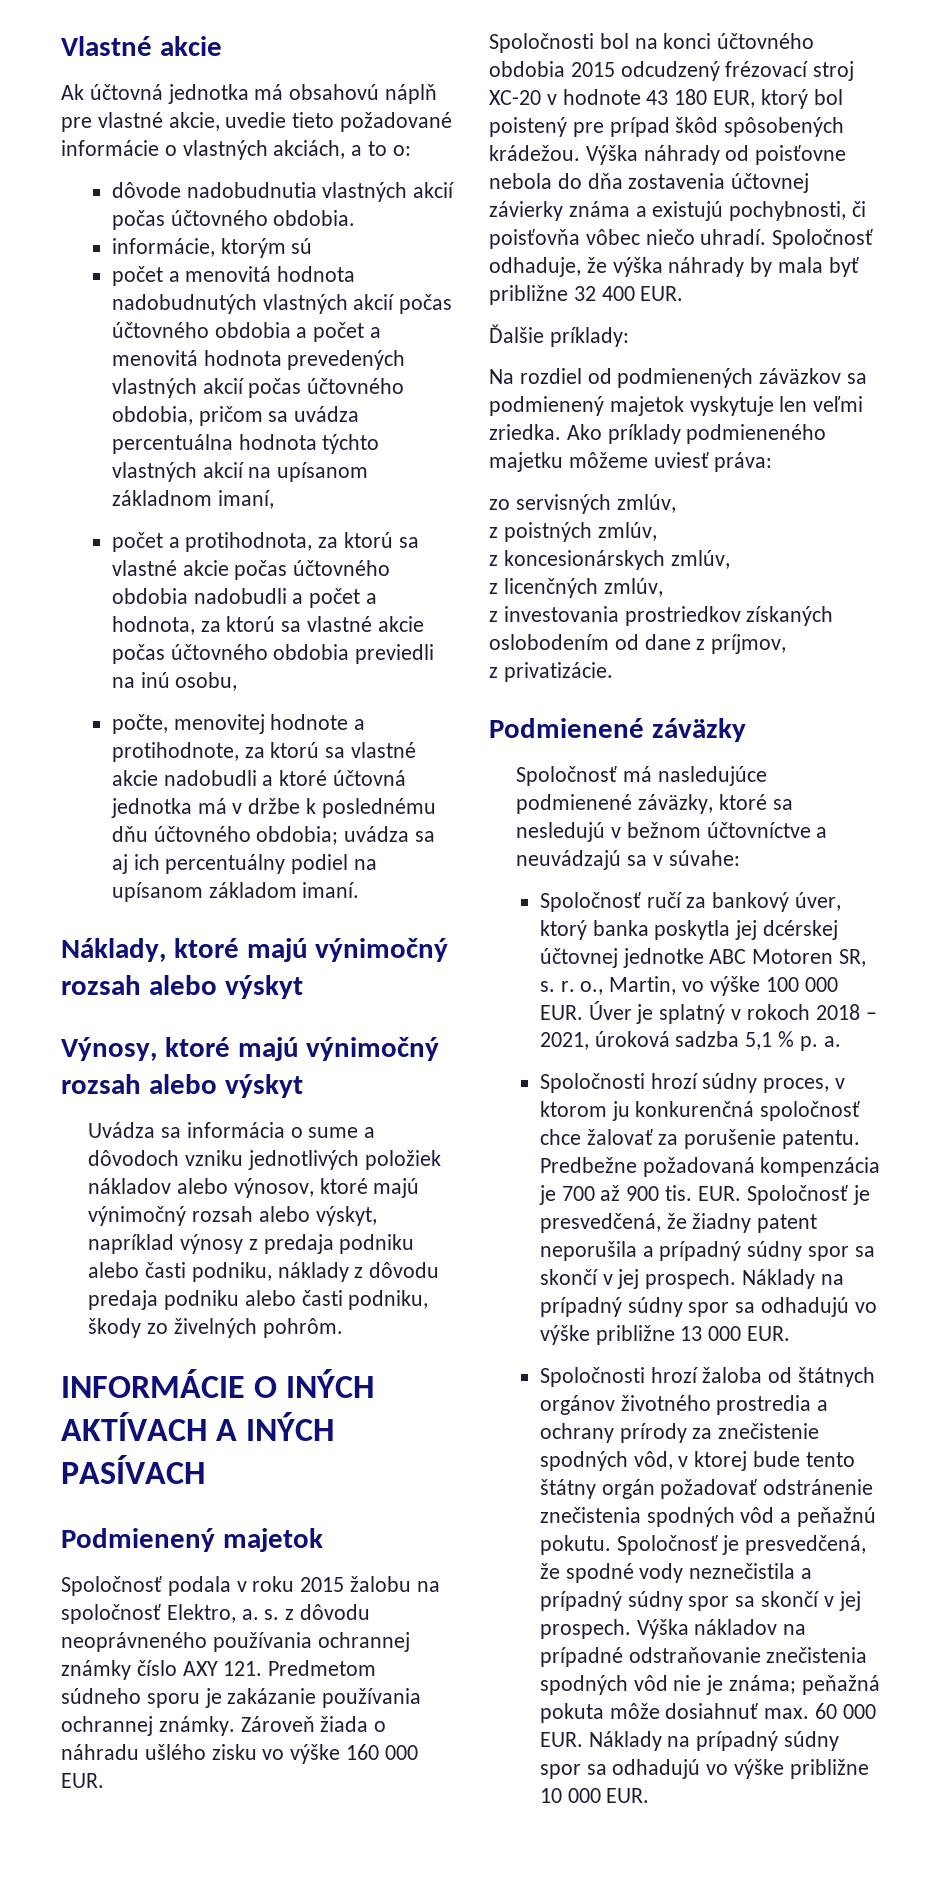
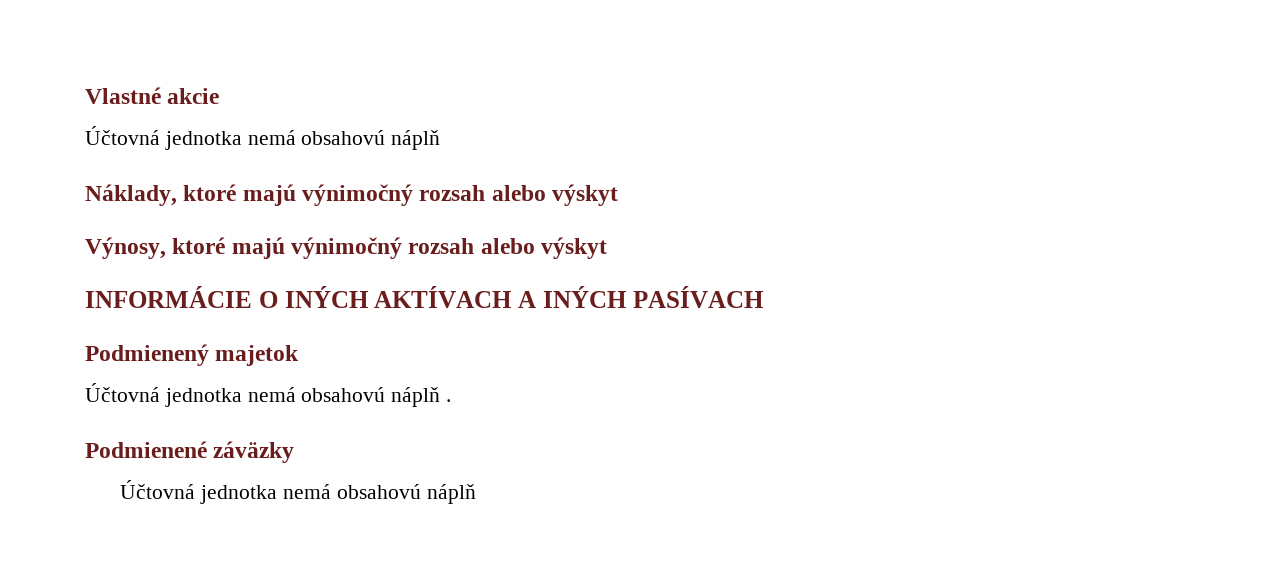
  Vlastné akcie
- Ak účtovná jednotka má obsahovú náplň pre vlastné akcie, uvedie tieto požadované informácie o vlastných akciách, a to o:
- dôvode nadobudnutia vlastných akcií počas účtovného obdobia.
- informácie, ktorým sú
- počet a menovitá hodnota nadobudnutých vlastných akcií počas účtovného obdobia a počet a menovitá hodnota prevedených vlastných akcií počas účtovného obdobia, pričom sa uvádza percentuálna hodnota týchto vlastných akcií na upísanom základnom imaní,
- počet a protihodnota, za ktorú sa vlastné akcie počas účtovného obdobia nadobudli a počet a hodnota, za ktorú sa vlastné akcie počas účtovného obdobia previedli na inú osobu,
- počte, menovitej hodnote a protihodnote, za ktorú sa vlastné akcie nadobudli a ktoré účtovná jednotka má v držbe k poslednému dňu účtovného obdobia; uvádza sa aj ich percentuálny podiel na upísanom základom imaní.
+ Účtovná jednotka nemá obsahovú náplň
- Uvádza sa informácia o sume a dôvodoch vzniku jednotlivých položiek nákladov alebo výnosov, ktoré majú výnimočný rozsah alebo výskyt, napríklad výnosy z predaja podniku alebo časti podniku, náklady z dôvodu predaja podniku alebo časti podniku, škody zo živelných pohrôm.
- Spoločnosť podala v roku 2015 žalobu na spoločnosť Elektro, a. s. z dôvodu neoprávneného používania ochrannej známky číslo AXY 121. Predmetom súdneho sporu je zakázanie používania ochrannej známky. Zároveň žiada o náhradu ušlého zisku vo výške 160 000 EUR.
- Spoločnosti bol na konci účtovného obdobia 2015 odcudzený frézovací stroj XC-20 v hodnote 43 180 EUR, ktorý bol poistený pre prípad škôd spôsobených krádežou. Výška náhrady od poisťovne nebola do dňa zostavenia účtovnej závierky známa a existujú pochybnosti, či poisťovňa vôbec niečo uhradí. Spoločnosť odhaduje, že výška náhrady by mala byť približne 32 400 EUR.
- Ďalšie príklady:
- Na rozdiel od podmienených záväzkov sa podmienený majetok vyskytuje len veľmi zriedka. Ako príklady podmieneného majetku môžeme uviesť práva:
- zo servisných zmlúv,
- z poistných zmlúv,
- z koncesionárskych zmlúv,
- z licenčných zmlúv,
- z investovania prostriedkov získaných oslobodením od dane z príjmov,
- z privatizácie.
+ Účtovná jednotka nemá obsahovú náplň .
  Podmienené záväzky
- Spoločnosť má nasledujúce podmienené záväzky, ktoré sa nesledujú v bežnom účtovníctve a neuvádzajú sa v súvahe:
- Spoločnosť ručí za bankový úver, ktorý banka poskytla jej dcérskej účtovnej jednotke ABC Motoren SR, s. r. o., Martin, vo výške 100 000 EUR. Úver je splatný v rokoch 2018 – 2021, úroková sadzba 5,1 % p. a.
- Spoločnosti hrozí súdny proces, v ktorom ju konkurenčná spoločnosť chce žalovať za porušenie patentu. Predbežne požadovaná kompenzácia je 700 až 900 tis. EUR. Spoločnosť je presvedčená, že žiadny patent neporušila a prípadný súdny spor sa skončí v jej prospech. Náklady na prípadný súdny spor sa odhadujú vo výške približne 13 000 EUR.
- Spoločnosti hrozí žaloba od štátnych orgánov životného prostredia a ochrany prírody za znečistenie spodných vôd, v ktorej bude tento štátny orgán požadovať odstránenie znečistenia spodných vôd a peňažnú pokutu. Spoločnosť je presvedčená, že spodné vody neznečistila a prípadný súdny spor sa skončí v jej prospech. Výška nákladov na prípadné odstraňovanie znečistenia spodných vôd nie je známa; peňažná pokuta môže dosiahnuť max. 60 000 EUR. Náklady na prípadný súdny spor sa odhadujú vo výške približne 10 000 EUR.
+ Účtovná jednotka nemá obsahovú náplň

